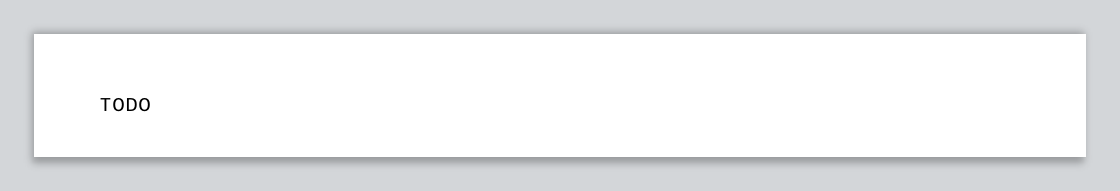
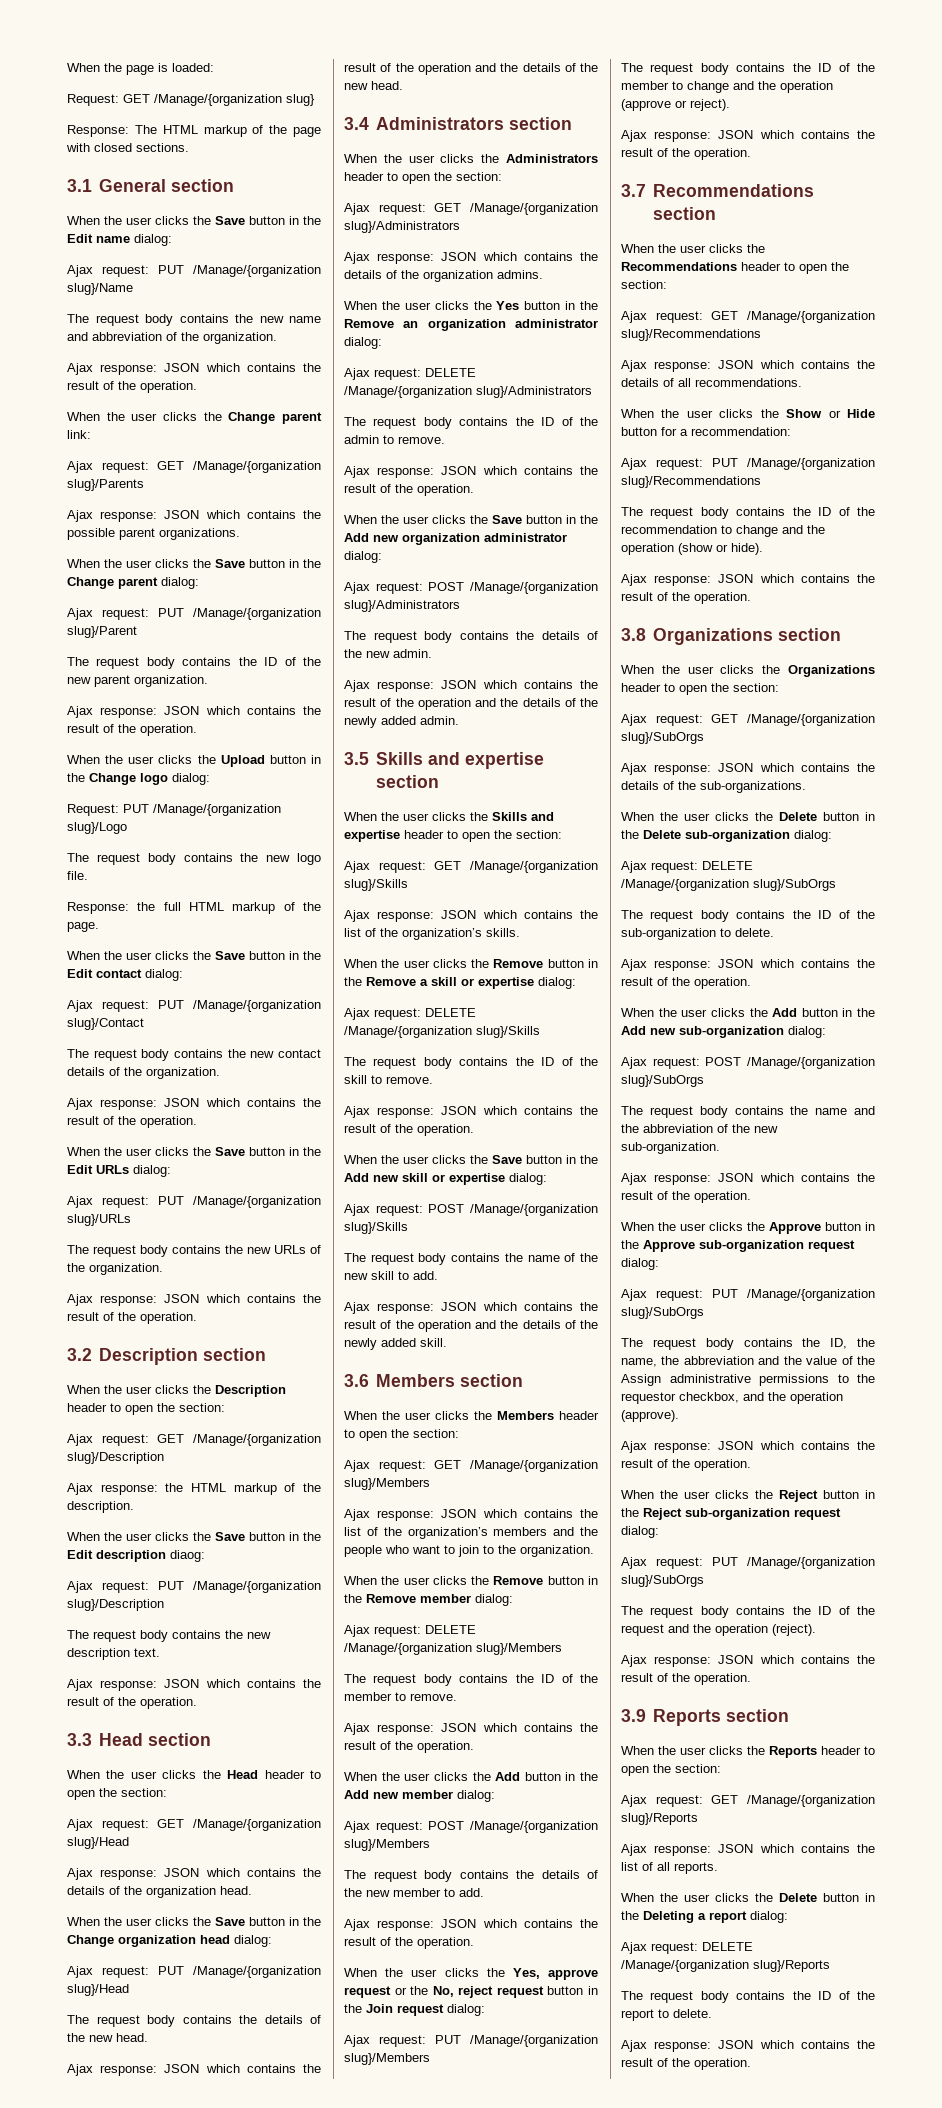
- TODO
+ When the page is loaded:
+ Request: GET /Manage/{organization slug}
+ Response: The HTML markup of the page with closed sections.
+ 3.1 General section
+ When the user clicks the Save button in the Edit name dialog:
+ Ajax request: PUT /Manage/{organization slug}/Name
+ The request body contains the new name and abbreviation of the organization.
+ Ajax response: JSON which contains the result of the operation.
+ When the user clicks the Change parent link:
+ Ajax request: GET /Manage/{organization slug}/Parents
+ Ajax response: JSON which contains the possible parent organizations.
+ When the user clicks the Save button in the Change parent dialog:
+ Ajax request: PUT /Manage/{organization slug}/Parent
+ The request body contains the ID of the new parent organization.
+ Ajax response: JSON which contains the result of the operation.
+ When the user clicks the Upload button in the Change logo dialog:
+ Request: PUT /Manage/{organization slug}/Logo
+ The request body contains the new logo file.
+ Response: the full HTML markup of the page.
+ When the user clicks the Save button in the Edit contact dialog:
+ Ajax request: PUT /Manage/{organization slug}/Contact
+ The request body contains the new contact details of the organization.
+ Ajax response: JSON which contains the result of the operation.
+ When the user clicks the Save button in the Edit URLs dialog:
+ Ajax request: PUT /Manage/{organization slug}/URLs
+ The request body contains the new URLs of the organization.
+ Ajax response: JSON which contains the result of the operation.
+ 3.2 Description section
+ When the user clicks the Description header to open the section:
+ Ajax request: GET /Manage/{organization slug}/Description
+ Ajax response: the HTML markup of the description.
+ When the user clicks the Save button in the Edit description diaog:
+ Ajax request: PUT /Manage/{organization slug}/Description
+ The request body contains the new description text.
+ Ajax response: JSON which contains the result of the operation.
+ 3.3 Head section
+ When the user clicks the Head header to open the section:
+ Ajax request: GET /Manage/{organization slug}/Head
+ Ajax response: JSON which contains the details of the organization head.
+ When the user clicks the Save button in the Change organization head dialog:
+ Ajax request: PUT /Manage/{organization slug}/Head
+ The request body contains the details of the new head.
+ Ajax response: JSON which contains the result of the operation and the details of the new head.
+ 3.4 Administrators section
+ When the user clicks the Administrators header to open the section:
+ Ajax request: GET /Manage/{organization slug}/Administrators
+ Ajax response: JSON which contains the details of the organization admins.
+ When the user clicks the Yes button in the Remove an organization administrator dialog:
+ Ajax request: DELETE /Manage/{organization slug}/Administrators
+ The request body contains the ID of the admin to remove.
+ Ajax response: JSON which contains the result of the operation.
+ When the user clicks the Save button in the Add new organization administrator dialog:
+ Ajax request: POST /Manage/{organization slug}/Administrators
+ The request body contains the details of the new admin.
+ Ajax response: JSON which contains the result of the operation and the details of the newly added admin.
+ 3.5 Skills and expertise section
+ When the user clicks the Skills and expertise header to open the section:
+ Ajax request: GET /Manage/{organization slug}/Skills
+ Ajax response: JSON which contains the list of the organization’s skills.
+ When the user clicks the Remove button in the Remove a skill or expertise dialog:
+ Ajax request: DELETE /Manage/{organization slug}/Skills
+ The request body contains the ID of the skill to remove.
+ Ajax response: JSON which contains the result of the operation.
+ When the user clicks the Save button in the Add new skill or expertise dialog:
+ Ajax request: POST /Manage/{organization slug}/Skills
+ The request body contains the name of the new skill to add.
+ Ajax response: JSON which contains the result of the operation and the details of the newly added skill.
+ 3.6 Members section
+ When the user clicks the Members header to open the section:
+ Ajax request: GET /Manage/{organization slug}/Members
+ Ajax response: JSON which contains the list of the organization’s members and the people who want to join to the organization.
+ When the user clicks the Remove button in the Remove member dialog:
+ Ajax request: DELETE /Manage/{organization slug}/Members
+ The request body contains the ID of the member to remove.
+ Ajax response: JSON which contains the result of the operation.
+ When the user clicks the Add button in the Add new member dialog:
+ Ajax request: POST /Manage/{organization slug}/Members
+ The request body contains the details of the new member to add.
+ Ajax response: JSON which contains the result of the operation.
+ When the user clicks the Yes, approve request or the No, reject request button in the Join request dialog:
+ Ajax request: PUT /Manage/{organization slug}/Members
+ The request body contains the ID of the member to change and the operation (approve or reject).
+ Ajax response: JSON which contains the result of the operation.
+ 3.7 Recommendations section
+ When the user clicks the Recommendations header to open the section:
+ Ajax request: GET /Manage/{organization slug}/Recommendations
+ Ajax response: JSON which contains the details of all recommendations.
+ When the user clicks the Show or Hide button for a recommendation:
+ Ajax request: PUT /Manage/{organization slug}/Recommendations
+ The request body contains the ID of the recommendation to change and the operation (show or hide).
+ Ajax response: JSON which contains the result of the operation.
+ 3.8 Organizations section
+ When the user clicks the Organizations header to open the section:
+ Ajax request: GET /Manage/{organization slug}/SubOrgs
+ Ajax response: JSON which contains the details of the sub-organizations.
+ When the user clicks the Delete button in the Delete sub-organization dialog:
+ Ajax request: DELETE /Manage/{organization slug}/SubOrgs
+ The request body contains the ID of the sub-organization to delete.
+ Ajax response: JSON which contains the result of the operation.
+ When the user clicks the Add button in the Add new sub-organization dialog:
+ Ajax request: POST /Manage/{organization slug}/SubOrgs
+ The request body contains the name and the abbreviation of the new sub-organization.
+ Ajax response: JSON which contains the result of the operation.
+ When the user clicks the Approve button in the Approve sub-organization request dialog:
+ Ajax request: PUT /Manage/{organization slug}/SubOrgs
+ The request body contains the ID, the name, the abbreviation and the value of the Assign administrative permissions to the requestor checkbox, and the operation (approve).
+ Ajax response: JSON which contains the result of the operation.
+ When the user clicks the Reject button in the Reject sub-organization request dialog:
+ Ajax request: PUT /Manage/{organization slug}/SubOrgs
+ The request body contains the ID of the request and the operation (reject).
+ Ajax response: JSON which contains the result of the operation.
+ 3.9 Reports section
+ When the user clicks the Reports header to open the section:
+ Ajax request: GET /Manage/{organization slug}/Reports
+ Ajax response: JSON which contains the list of all reports.
+ When the user clicks the Delete button in the Deleting a report dialog:
+ Ajax request: DELETE /Manage/{organization slug}/Reports
+ The request body contains the ID of the report to delete.
+ Ajax response: JSON which contains the result of the operation.

